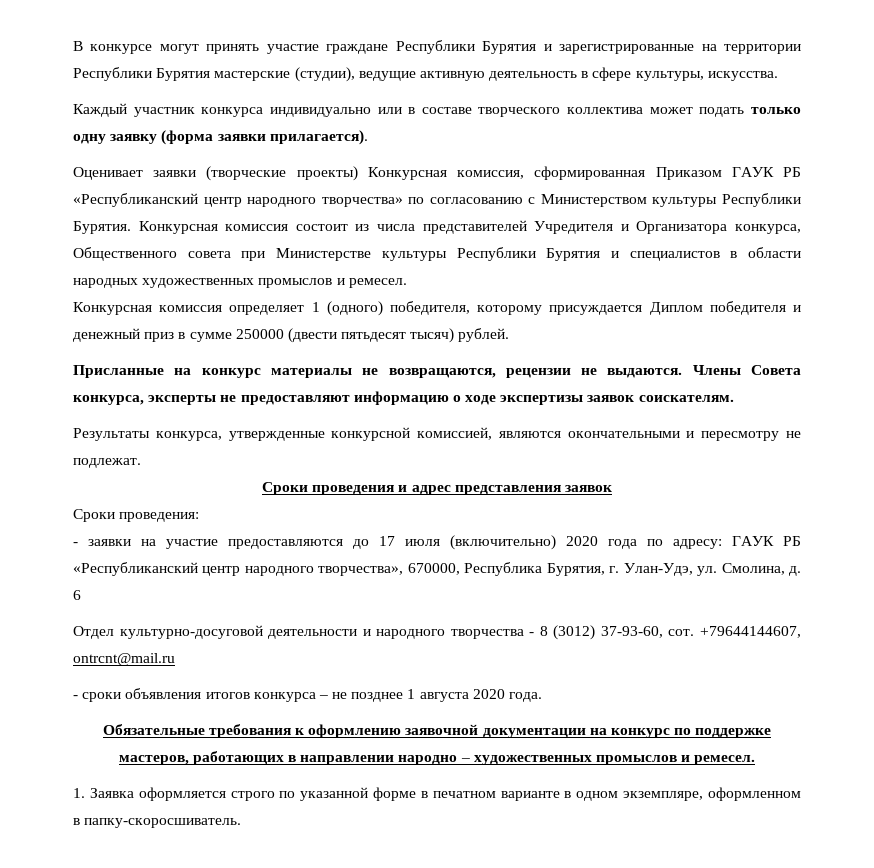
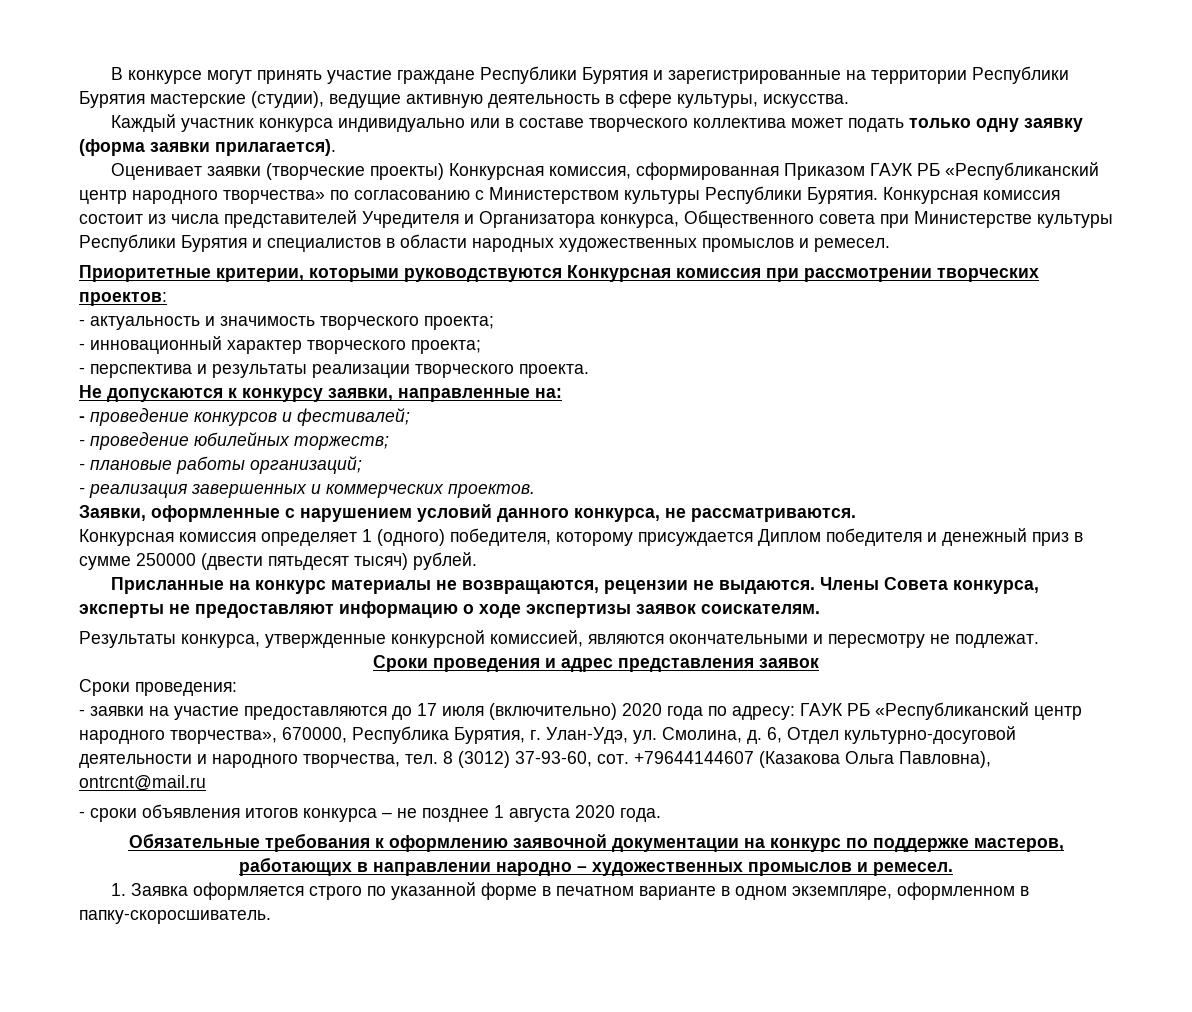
+ Приоритетные критерии, которыми руководствуются Конкурсная комиссия при рассмотрении творческих проектов:
+ - актуальность и значимость творческого проекта;
+ - инновационный характер творческого проекта;
+ - перспектива и результаты реализации творческого проекта.
+ Не допускаются к конкурсу заявки, направленные на:
+ - проведение конкурсов и фестивалей;
+ - проведение юбилейных торжеств;
+ - плановые работы организаций;
+ - реализация завершенных и коммерческих проектов.
+ Заявки, оформленные с нарушением условий данного конкурса, не рассматриваются.
- 6
- Отдел культурно-досуговой деятельности и народного творчества - 8 (3012) 37-93-60, сот.
+ 6, Отдел культурно-досуговой деятельности и народного творчества, тел. 8 (3012) 37-93-60, сот.
- +79644144607, ontrcnt@mail.ru
+ +79644144607 (Казакова Ольга Павловна), ontrcnt@mail.ru

